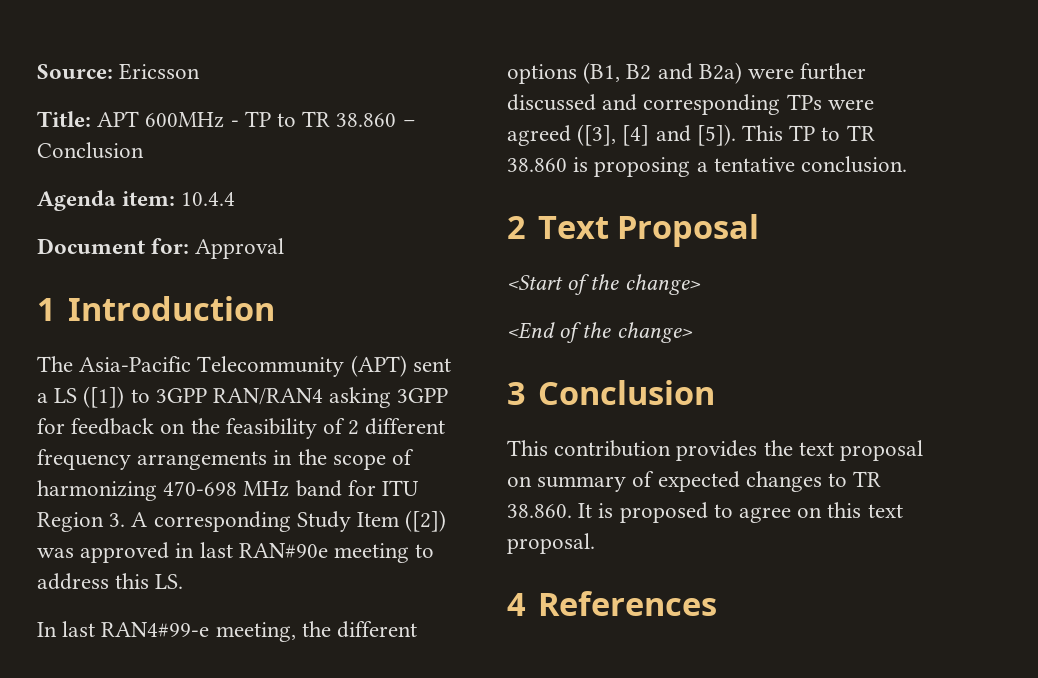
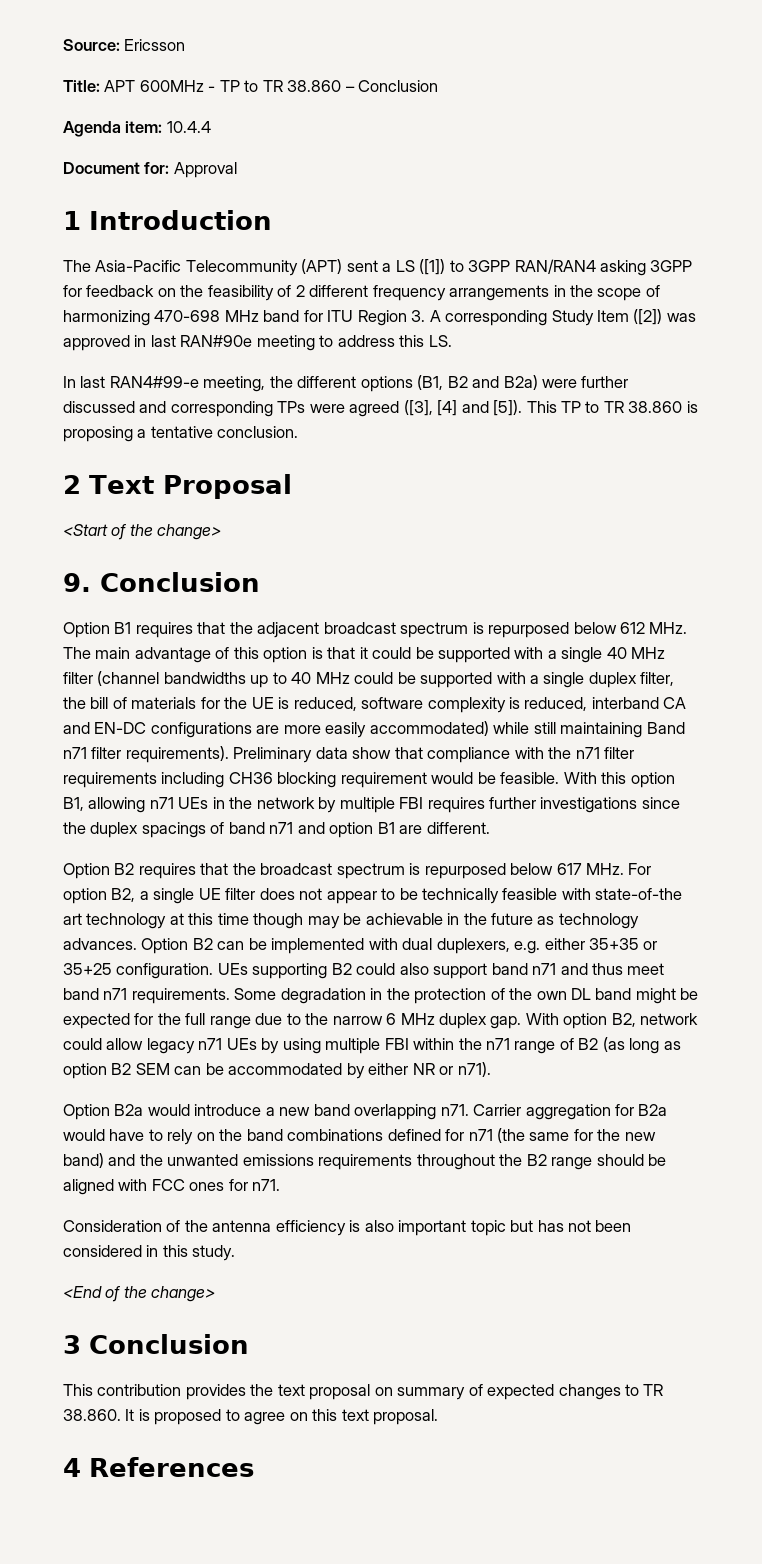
+ 9. Conclusion
+ Option B1 requires that the adjacent broadcast spectrum is repurposed below 612 MHz. The main advantage of this option is that it could be supported with a single 40 MHz filter (channel bandwidths up to 40 MHz could be supported with a single duplex filter, the bill of materials for the UE is reduced, software complexity is reduced, interband CA and EN-DC configurations are more easily accommodated) while still maintaining Band n71 filter requirements). Preliminary data show that compliance with the n71 filter requirements including CH36 blocking requirement would be feasible. With this option B1, allowing n71 UEs in the network by multiple FBI requires further investigations since the duplex spacings of band n71 and option B1 are different.
+ Option B2 requires that the broadcast spectrum is repurposed below 617 MHz. For option B2, a single UE filter does not appear to be technically feasible with state-of-the art technology at this time though may be achievable in the future as technology advances. Option B2 can be implemented with dual duplexers, e.g. either 35+35 or 35+25 configuration. UEs supporting B2 could also support band n71 and thus meet band n71 requirements. Some degradation in the protection of the own DL band might be expected for the full range due to the narrow 6 MHz duplex gap. With option B2, network could allow legacy n71 UEs by using multiple FBI within the n71 range of B2 (as long as option B2 SEM can be accommodated by either NR or n71).
+ Option B2a would introduce a new band overlapping n71. Carrier aggregation for B2a would have to rely on the band combinations defined for n71 (the same for the new band) and the unwanted emissions requirements throughout the B2 range should be aligned with FCC ones for n71.
+ Consideration of the antenna efficiency is also important topic but has not been considered in this study.

